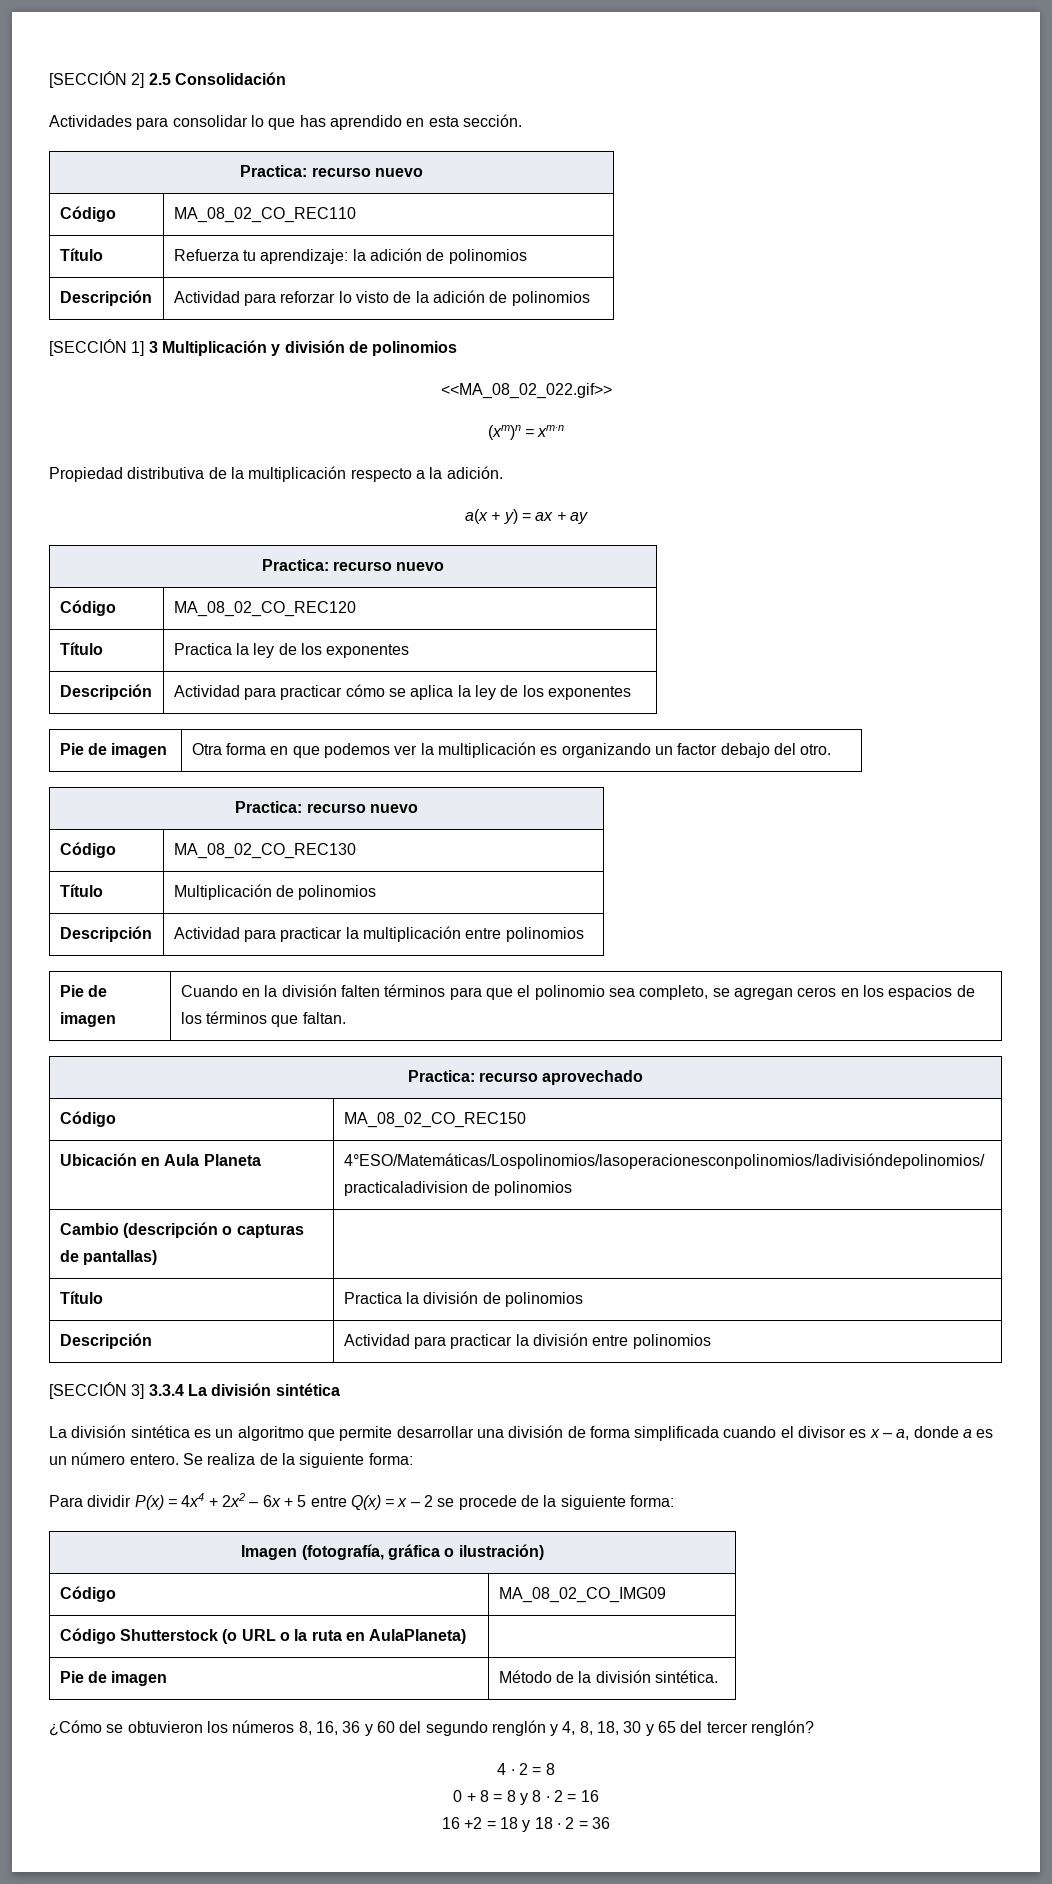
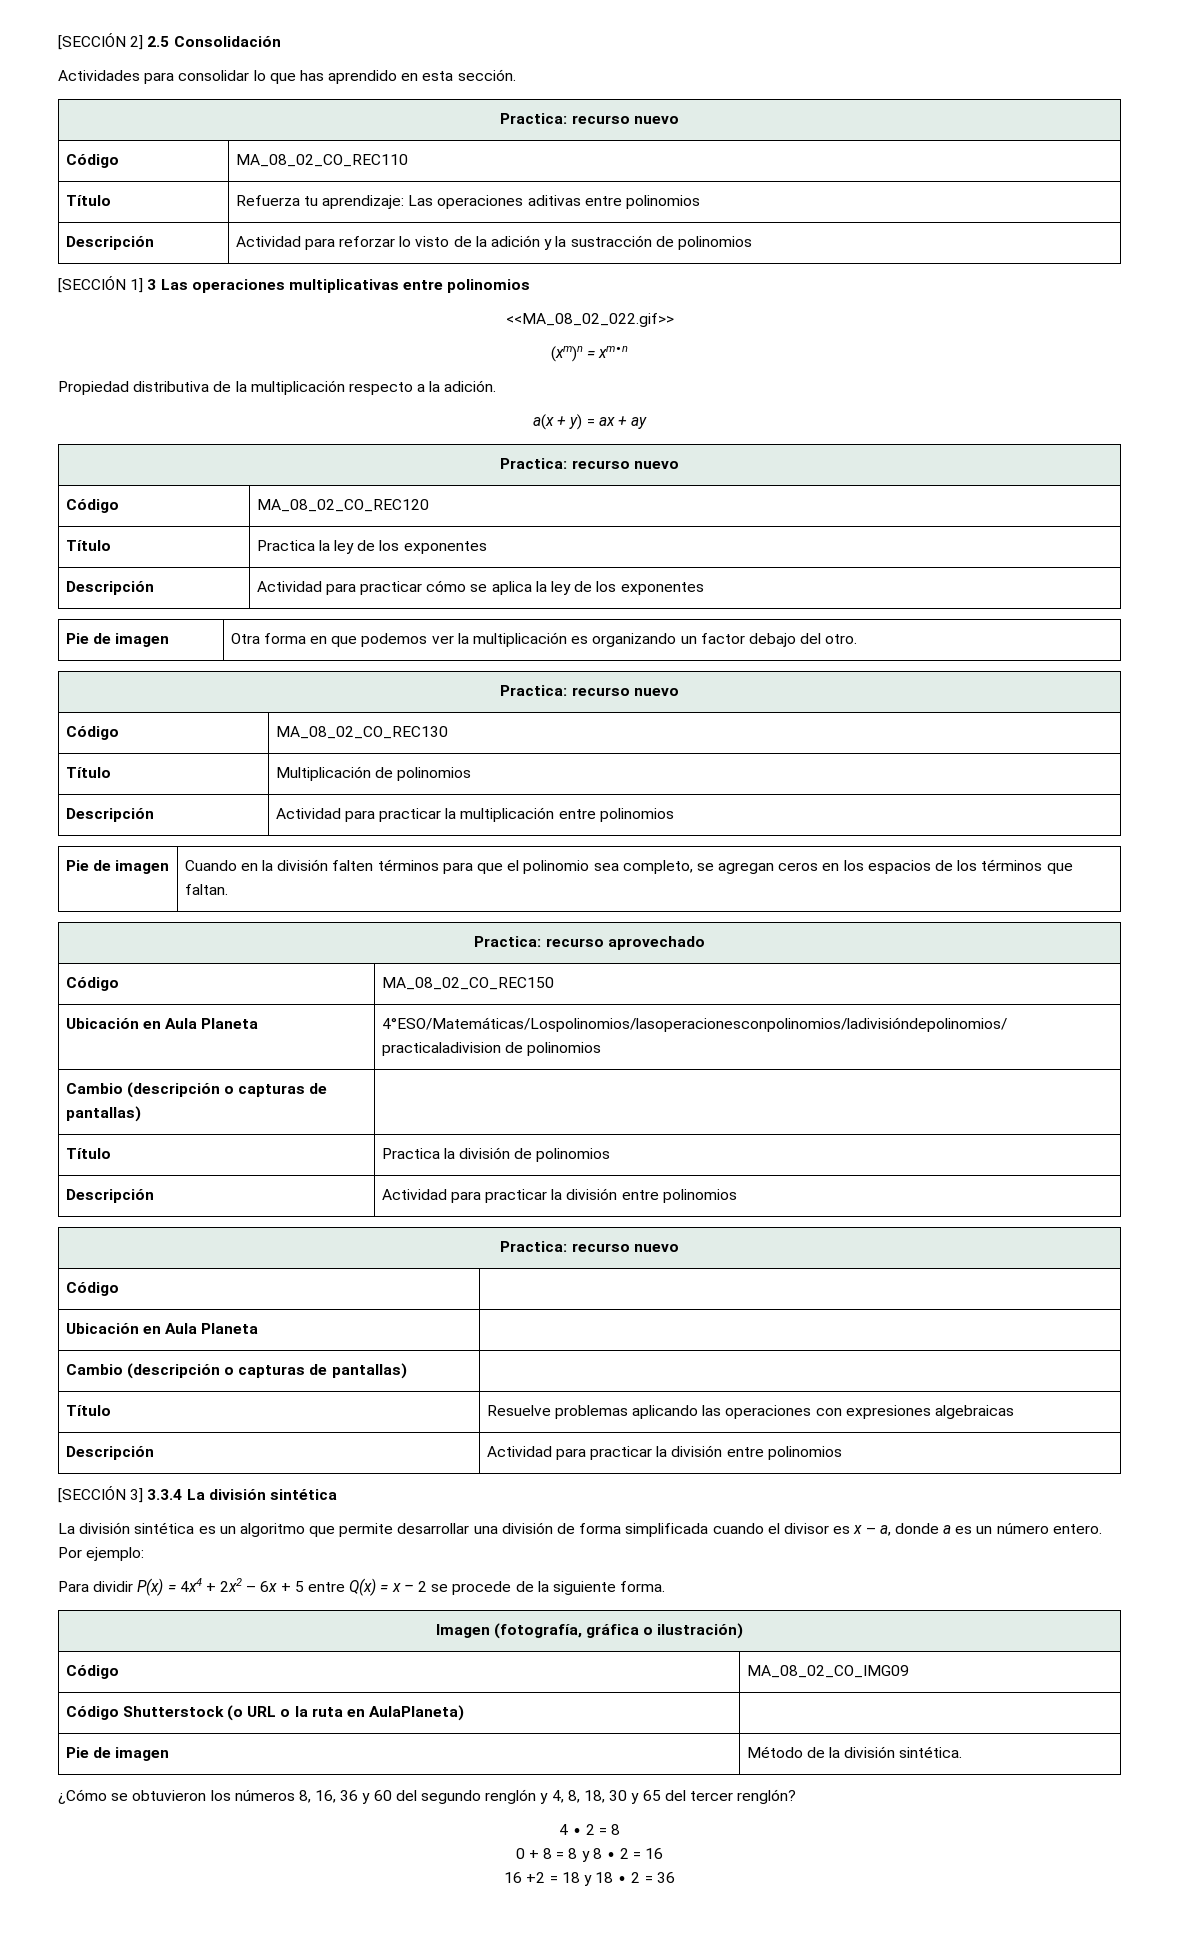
- Título | Refuerza tu aprendizaje: la adición de polinomios
+ Título | Refuerza tu aprendizaje: Las operaciones aditivas entre polinomios
- Descripción | Actividad para reforzar lo visto de la adición de polinomios
+ Descripción | Actividad para reforzar lo visto de la adición y la sustracción de polinomios
- [SECCIÓN 1] 3 Multiplicación y división de polinomios
+ [SECCIÓN 1] 3 Las operaciones multiplicativas entre polinomios
  Título | Practica la división de polinomios
+ Descripción | Actividad para practicar la división entre polinomios
+ Practica: recurso nuevo
+ Código |
+ Ubicación en Aula Planeta |
+ Cambio (descripción o capturas de pantallas) |
+ Título | Resuelve problemas aplicando las operaciones con expresiones algebraicas
- Se realiza de la siguiente forma:
+ Por ejemplo:
- Para dividir P(x) = 4x4 + 2x2 – 6x + 5 entre Q(x) = x – 2 se procede de la siguiente forma:
+ Para dividir P(x) = 4x4 + 2x2 – 6x + 5 entre Q(x) = x – 2 se procede de la siguiente forma.

